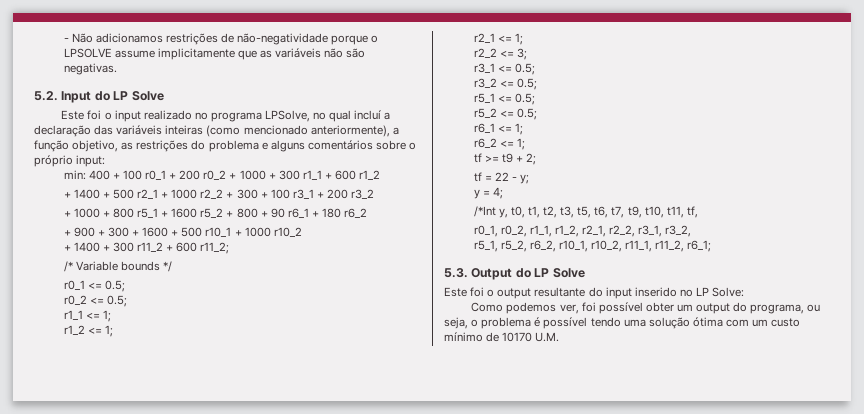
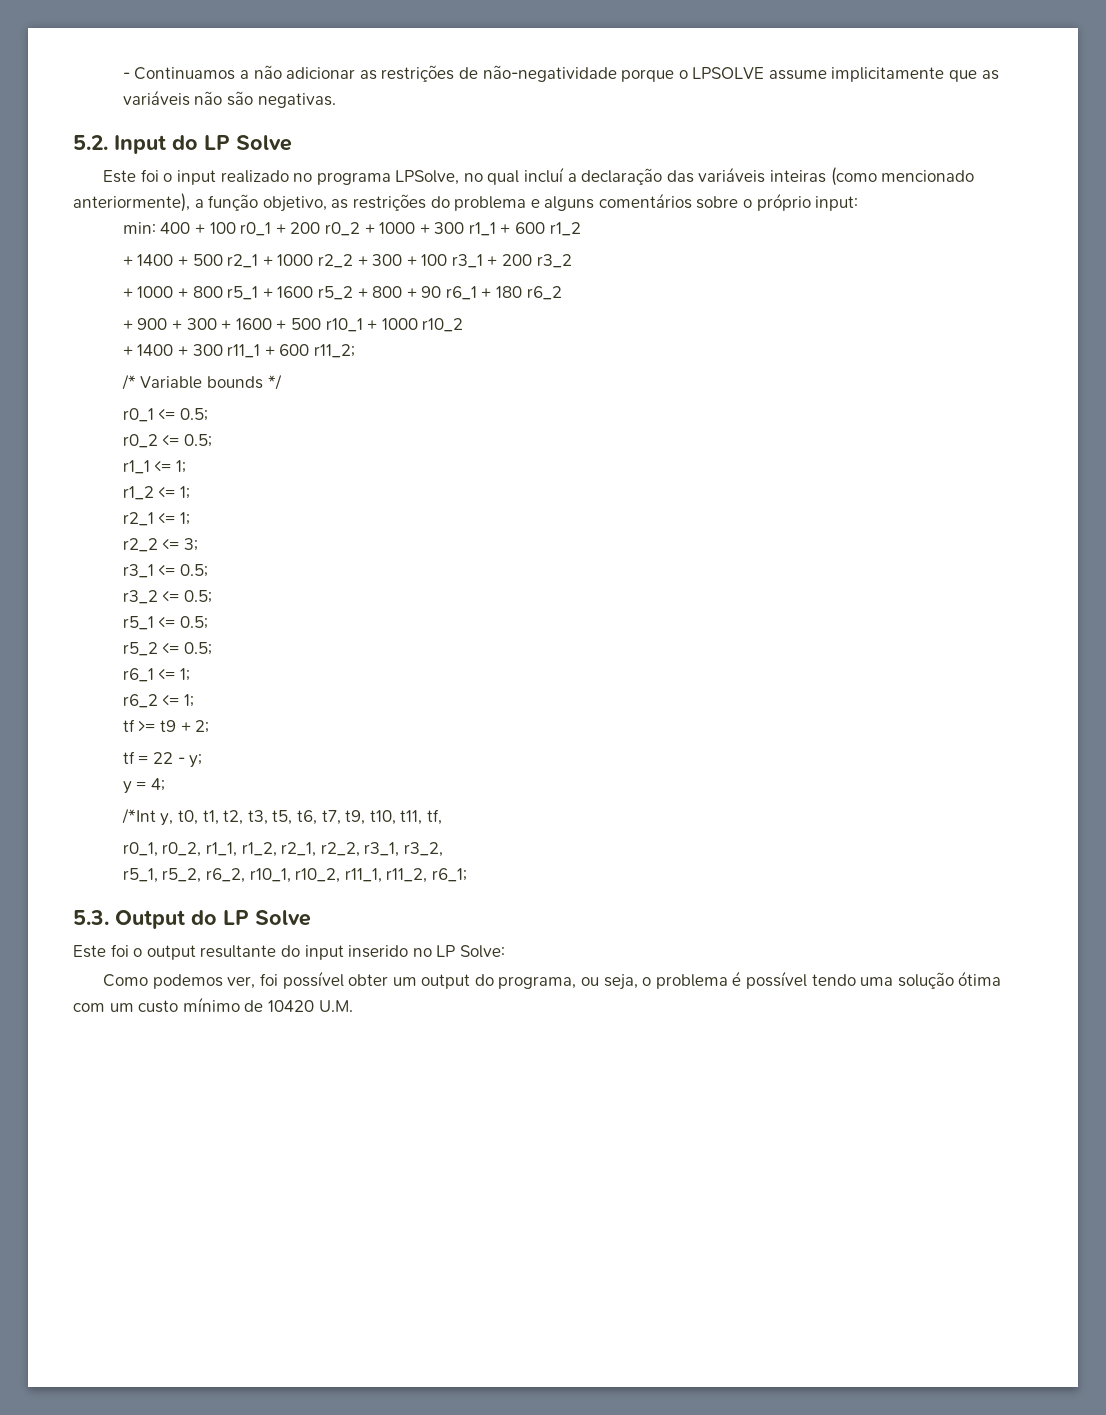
- - Não adicionamos restrições de não-negatividade porque o LPSOLVE assume implicitamente que as variáveis não são negativas.
+ - Continuamos a não adicionar as restrições de não-negatividade porque o LPSOLVE assume implicitamente que as variáveis não são negativas.
- + 1400 + 300 r11_2 + 600 r11_2;
+ + 1400 + 300 r11_1 + 600 r11_2;
- Como podemos ver, foi possível obter um output do programa, ou seja, o problema é possível tendo uma solução ótima com um custo mínimo de 10170 U.M.
+ Como podemos ver, foi possível obter um output do programa, ou seja, o problema é possível tendo uma solução ótima com um custo mínimo de 10420 U.M.

